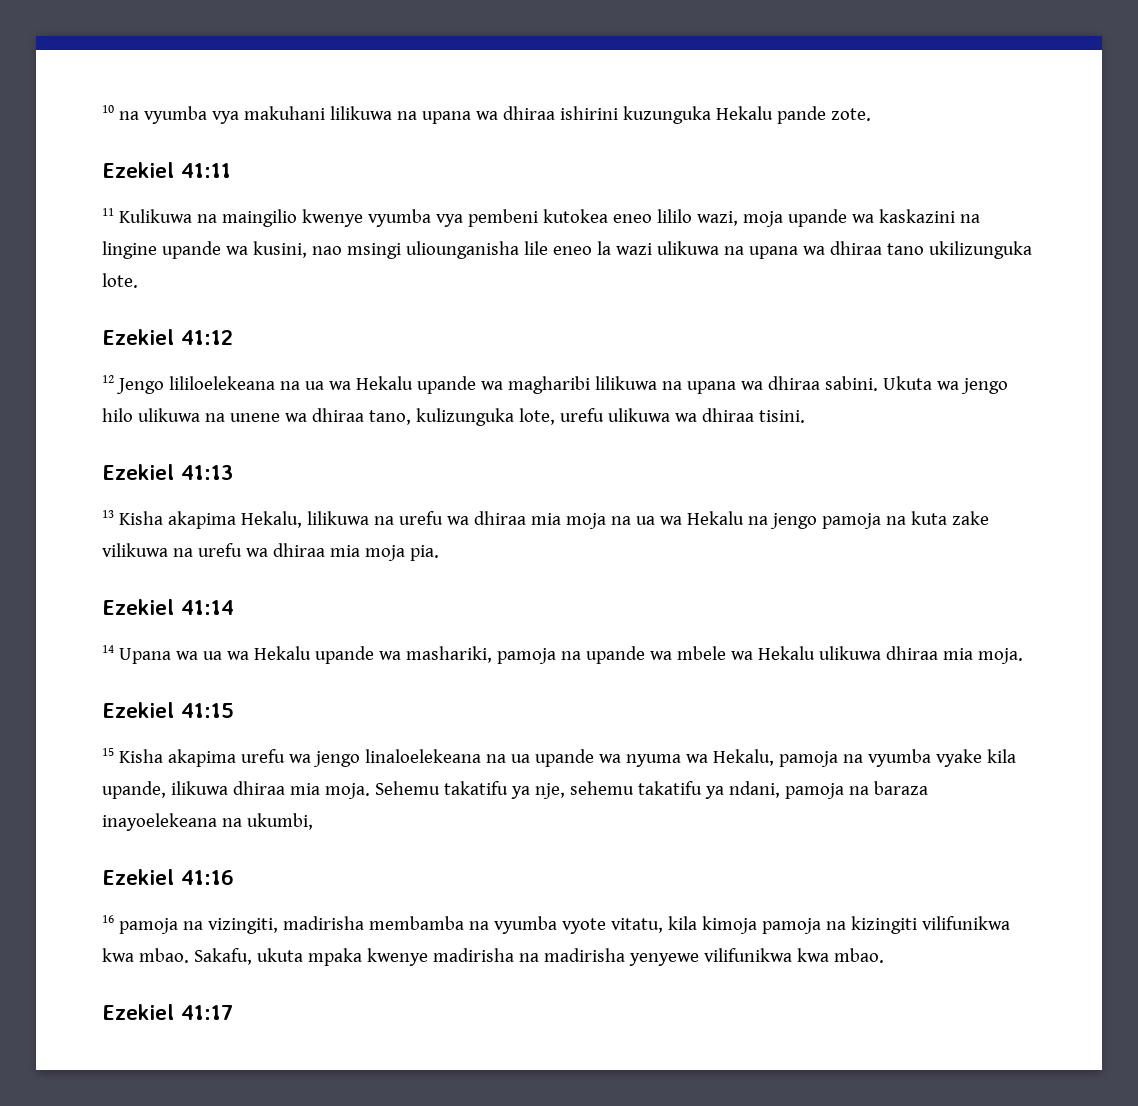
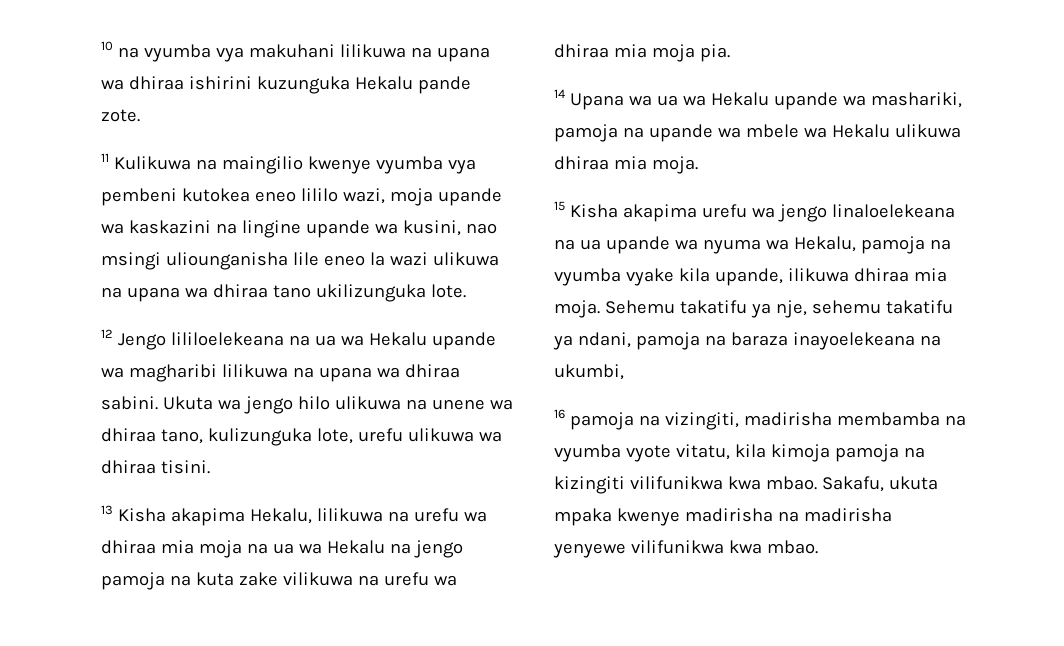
- Ezekiel 41:11
- Ezekiel 41:12
- Ezekiel 41:13
- Ezekiel 41:14
- Ezekiel 41:15
- Ezekiel 41:16
- Ezekiel 41:17

